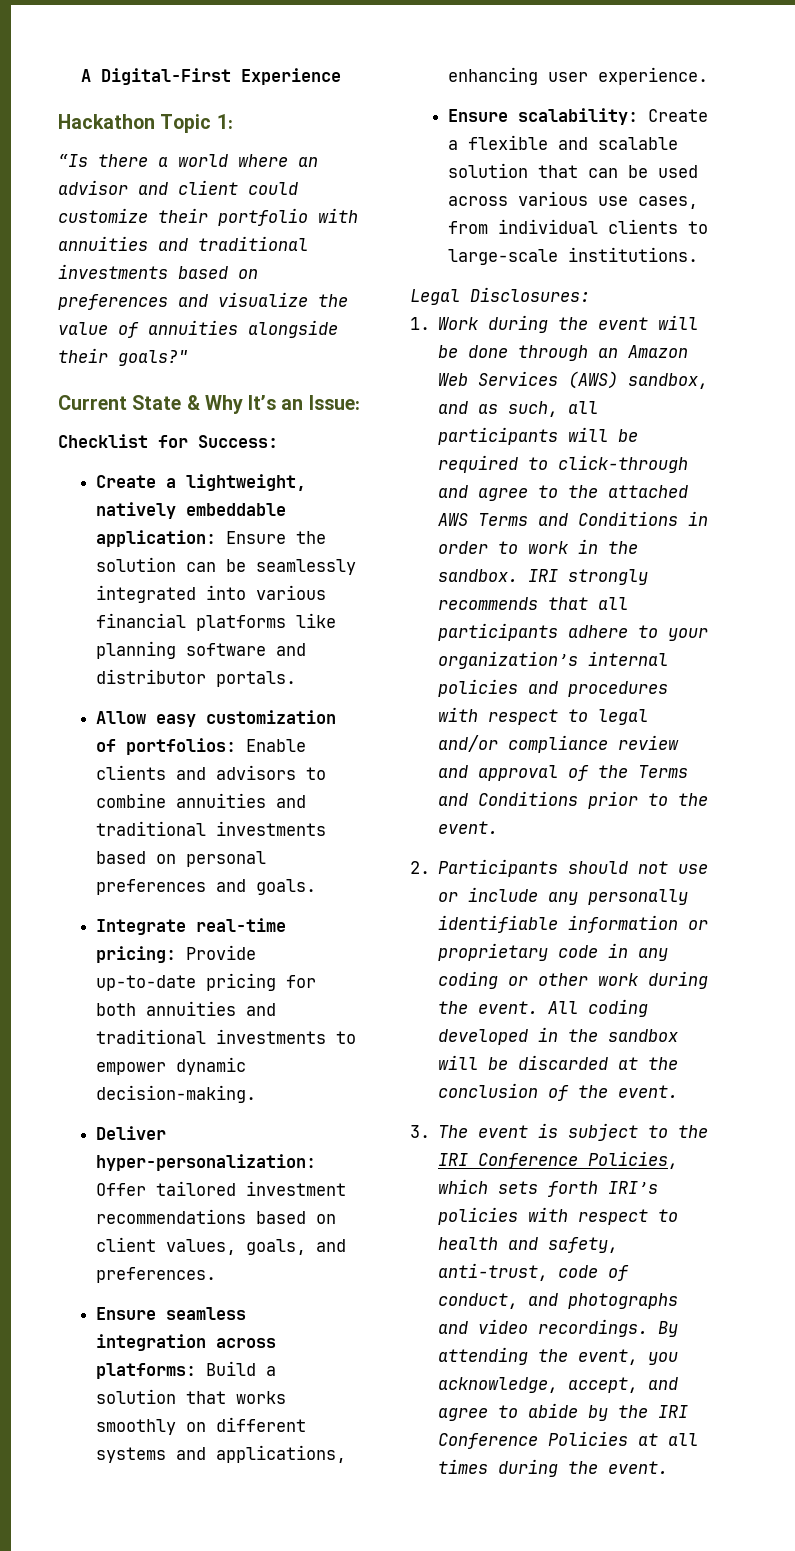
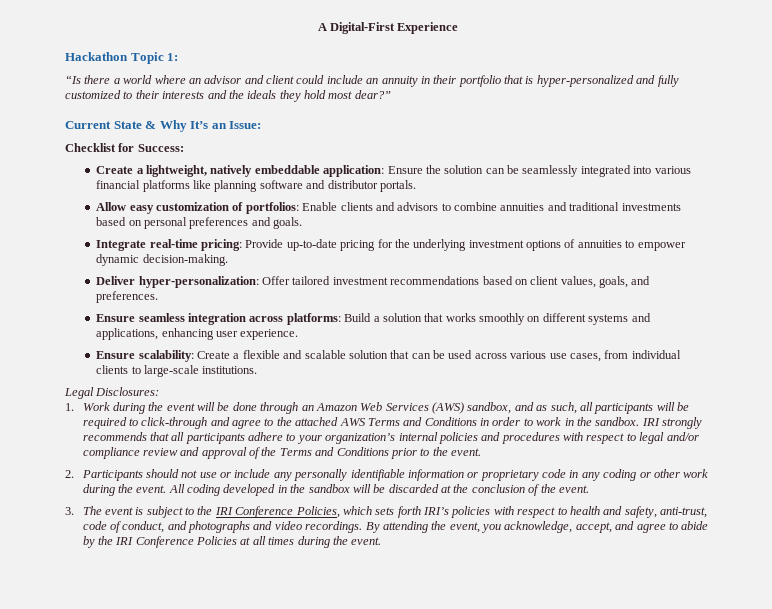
- “Is there a world where an advisor and client could customize their portfolio with annuities and traditional investments based on preferences and visualize the value of annuities alongside their goals?"
+ “Is there a world where an advisor and client could include an annuity in their portfolio that is hyper-personalized and fully customized to their interests and the ideals they hold most dear?”
- Integrate real-time pricing: Provide up-to-date pricing for both annuities and traditional investments to empower dynamic decision-making.
+ Integrate real-time pricing: Provide up-to-date pricing for the underlying investment options of annuities to empower dynamic decision-making.

